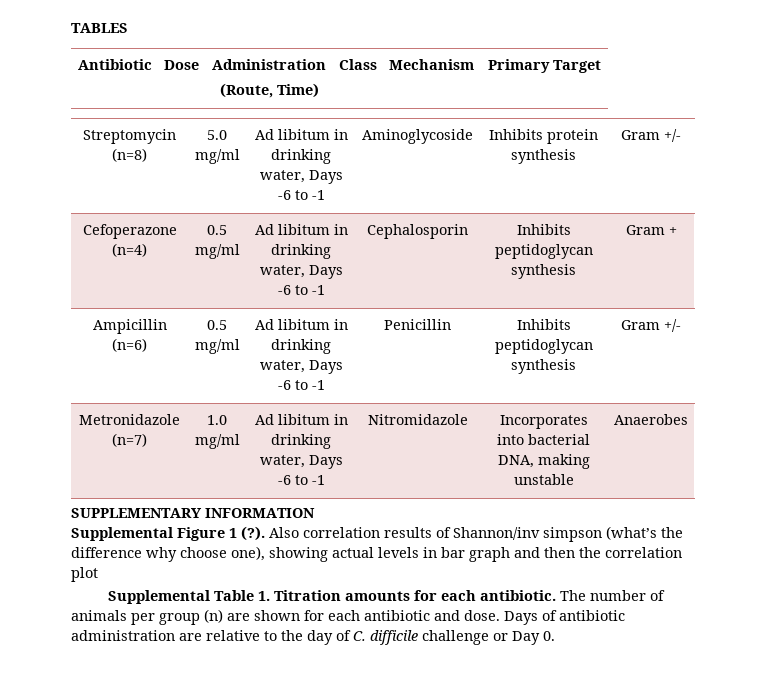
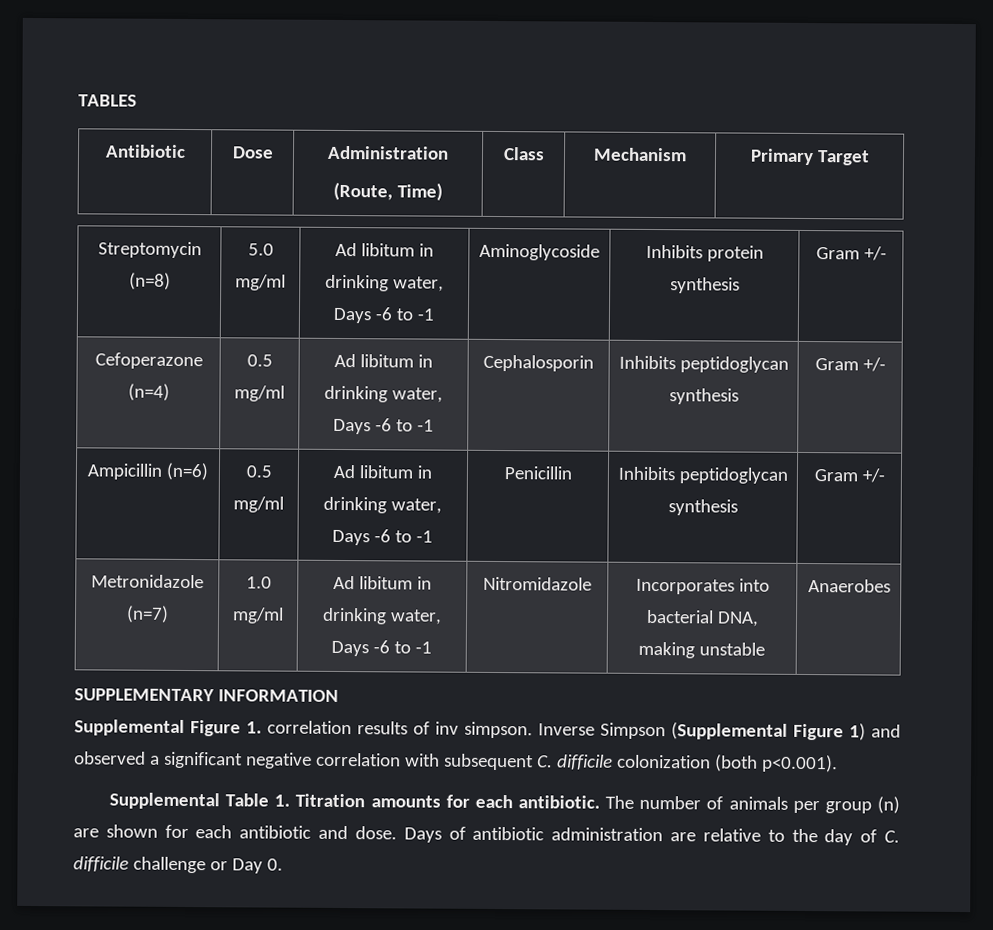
- Cefoperazone (n=4) | 0.5 mg/ml | Ad libitum in drinking water, Days -6 to -1 | Cephalosporin | Inhibits peptidoglycan synthesis | Gram +
+ Cefoperazone (n=4) | 0.5 mg/ml | Ad libitum in drinking water, Days -6 to -1 | Cephalosporin | Inhibits peptidoglycan synthesis | Gram +/-
- Supplemental Figure 1 (?). Also correlation results of Shannon/inv simpson (what’s the difference why choose one), showing actual levels in bar graph and then the correlation plot
+ Supplemental Figure 1. correlation results of inv simpson. Inverse Simpson (Supplemental Figure 1) and observed a significant negative correlation with subsequent C. difficile colonization (both p<0.001).

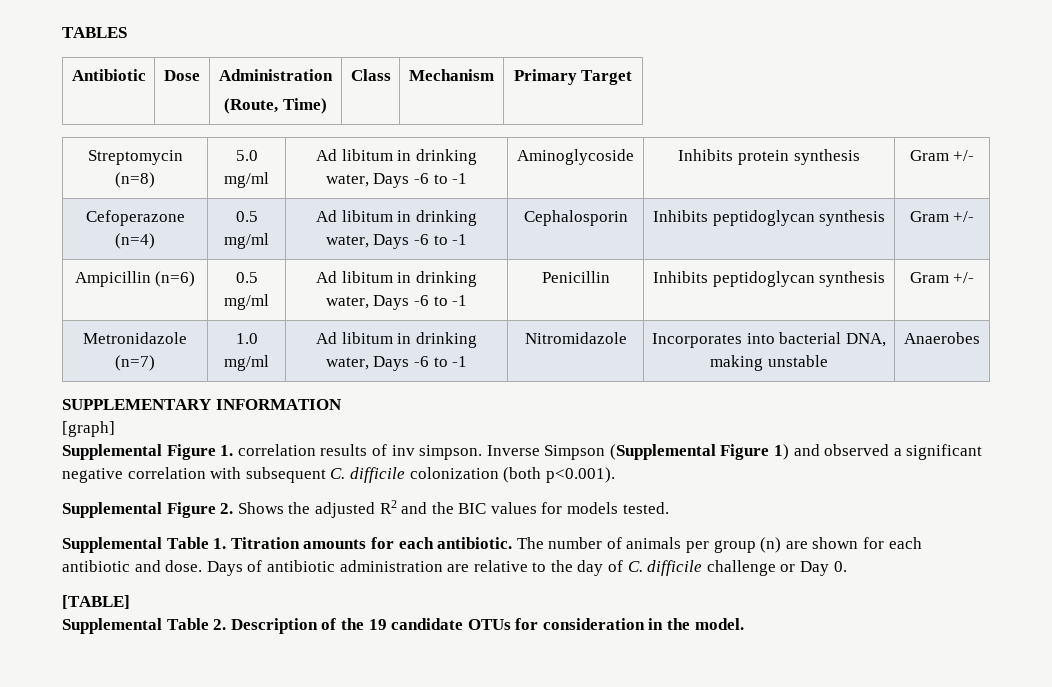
+ [graph]
+ Supplemental Figure 2. Shows the adjusted R2 and the BIC values for models tested.
+ [TABLE]
+ Supplemental Table 2. Description of the 19 candidate OTUs for consideration in the model.

